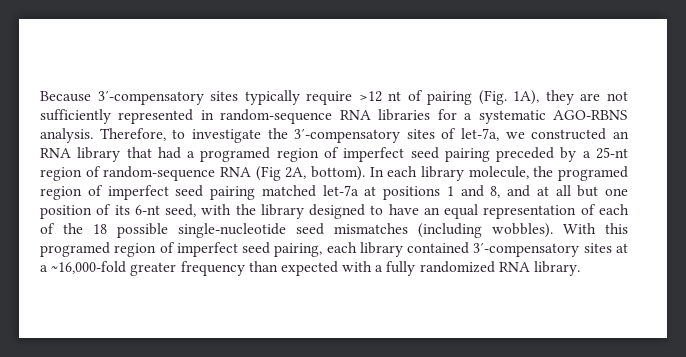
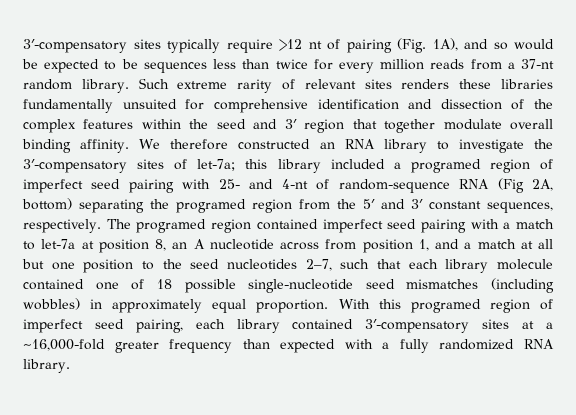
- Because 3′-compensatory sites typically require >12 nt of pairing (Fig. 1A), they are not sufficiently represented in random-sequence RNA libraries for a systematic AGO-RBNS analysis. Therefore, to investigate the 3′-compensatory sites of let-7a, we constructed an RNA library that had a programed region of imperfect seed pairing preceded by a 25-nt region of random-sequence RNA (Fig 2A, bottom). In each library molecule, the programed region of imperfect seed pairing matched let-7a at positions 1 and 8, and at all but one position of its 6-nt seed, with the library designed to have an equal representation of each of the 18 possible single-nucleotide seed mismatches (including wobbles).
+ 3′-compensatory sites typically require >12 nt of pairing (Fig. 1A), and so would be expected to be sequences less than twice for every million reads from a 37-nt random library. Such extreme rarity of relevant sites renders these libraries fundamentally unsuited for comprehensive identification and dissection of the complex features within the seed and 3′ region that together modulate overall binding affinity. We therefore constructed an RNA library to investigate the 3′-compensatory sites of let-7a; this library included a programed region of imperfect seed pairing with 25- and 4-nt of random-sequence RNA (Fig 2A, bottom) separating the programed region from the 5′ and 3′ constant sequences, respectively. The programed region contained imperfect seed pairing with a match to let-7a at position 8, an A nucleotide across from position 1, and a match at all but one position to the seed nucleotides 2–7, such that each library molecule contained one of 18 possible single-nucleotide seed mismatches (including wobbles) in approximately equal proportion.

